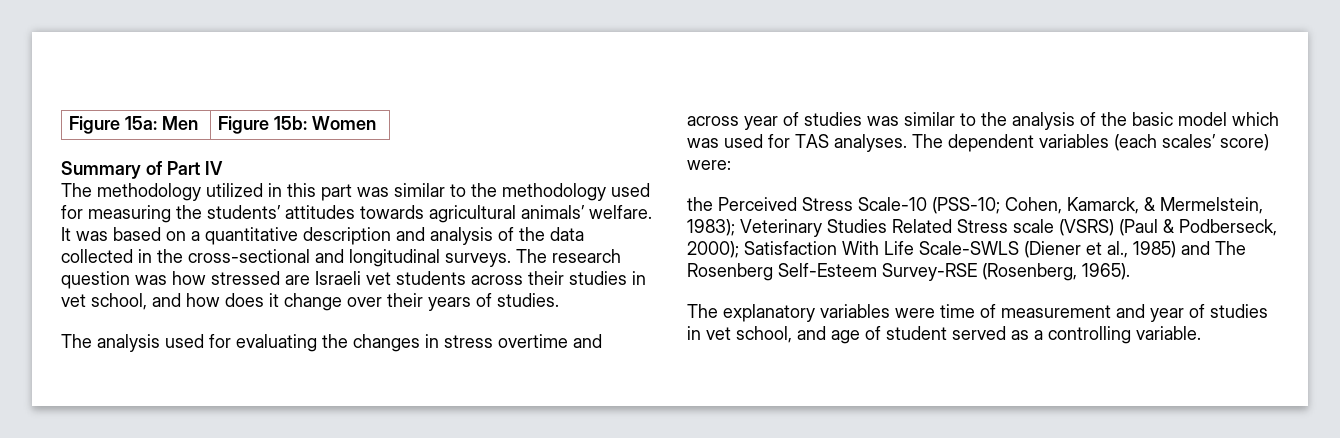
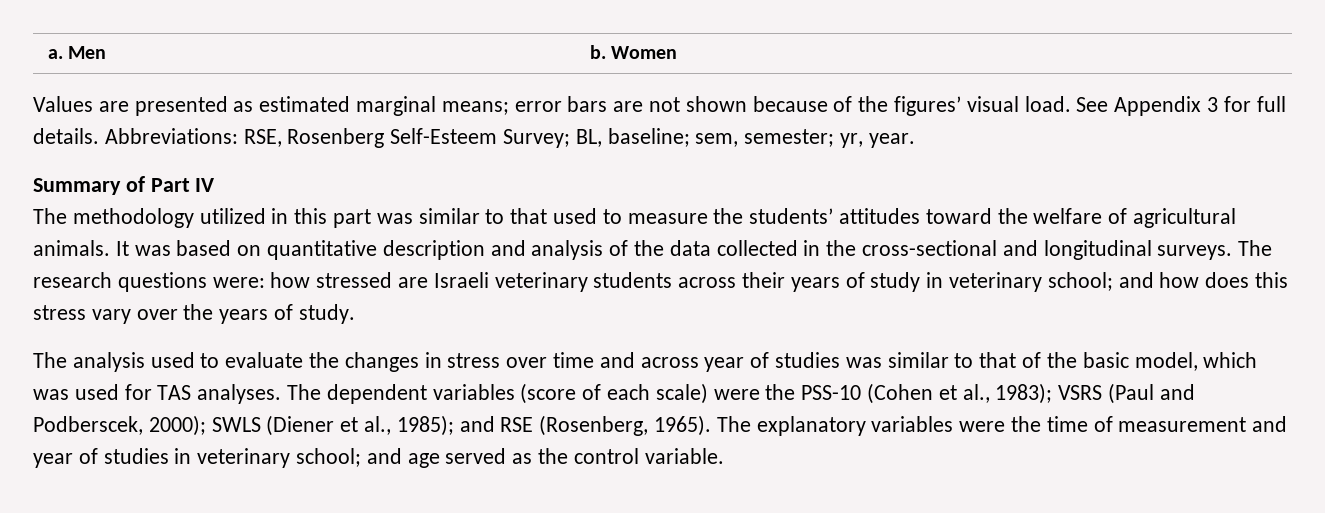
- Figure 15a: Men | Figure 15b: Women
+ a. Men | b. Women
+ Values are presented as estimated marginal means; error bars are not shown because of the figures’ visual load. See Appendix 3 for full details. Abbreviations: RSE, Rosenberg Self-Esteem Survey; BL, baseline; sem, semester; yr, year.
- The methodology utilized in this part was similar to the methodology used for measuring the students’ attitudes towards agricultural animals’ welfare.
+ The methodology utilized in this part was similar to that used to measure the students’ attitudes toward the welfare of agricultural animals.
- It was based on a quantitative description and analysis of the data collected in the cross-sectional and longitudinal surveys.
+ It was based on quantitative description and analysis of the data collected in the cross-sectional and longitudinal surveys.
- The research question was how stressed are Israeli vet students across their studies in vet school, and how does it change over their years of studies.
+ The research questions were: how stressed are Israeli veterinary students across their years of study in veterinary school; and how does this stress vary over the years of study.
- The analysis used for evaluating the changes in stress overtime and across year of studies was similar to the analysis of the basic model which was used for TAS analyses.
+ The analysis used to evaluate the changes in stress over time and across year of studies was similar to that of the basic model, which was used for TAS analyses.
- The dependent variables (each scales’ score) were:
- the Perceived Stress Scale-10 (PSS-10; Cohen, Kamarck, & Mermelstein, 1983); Veterinary Studies Related Stress scale (VSRS) (Paul & Podberseck, 2000); Satisfaction With Life Scale-SWLS (Diener et al., 1985) and The Rosenberg Self-Esteem Survey-RSE (Rosenberg, 1965).
- The explanatory variables were time of measurement and year of studies in vet school, and age of student served as a controlling variable.
+ The dependent variables (score of each scale) were the PSS-10 (Cohen et al., 1983); VSRS (Paul and Podberscek, 2000); SWLS (Diener et al., 1985); and RSE (Rosenberg, 1965). The explanatory variables were the time of measurement and year of studies in veterinary school; and age served as the control variable.

